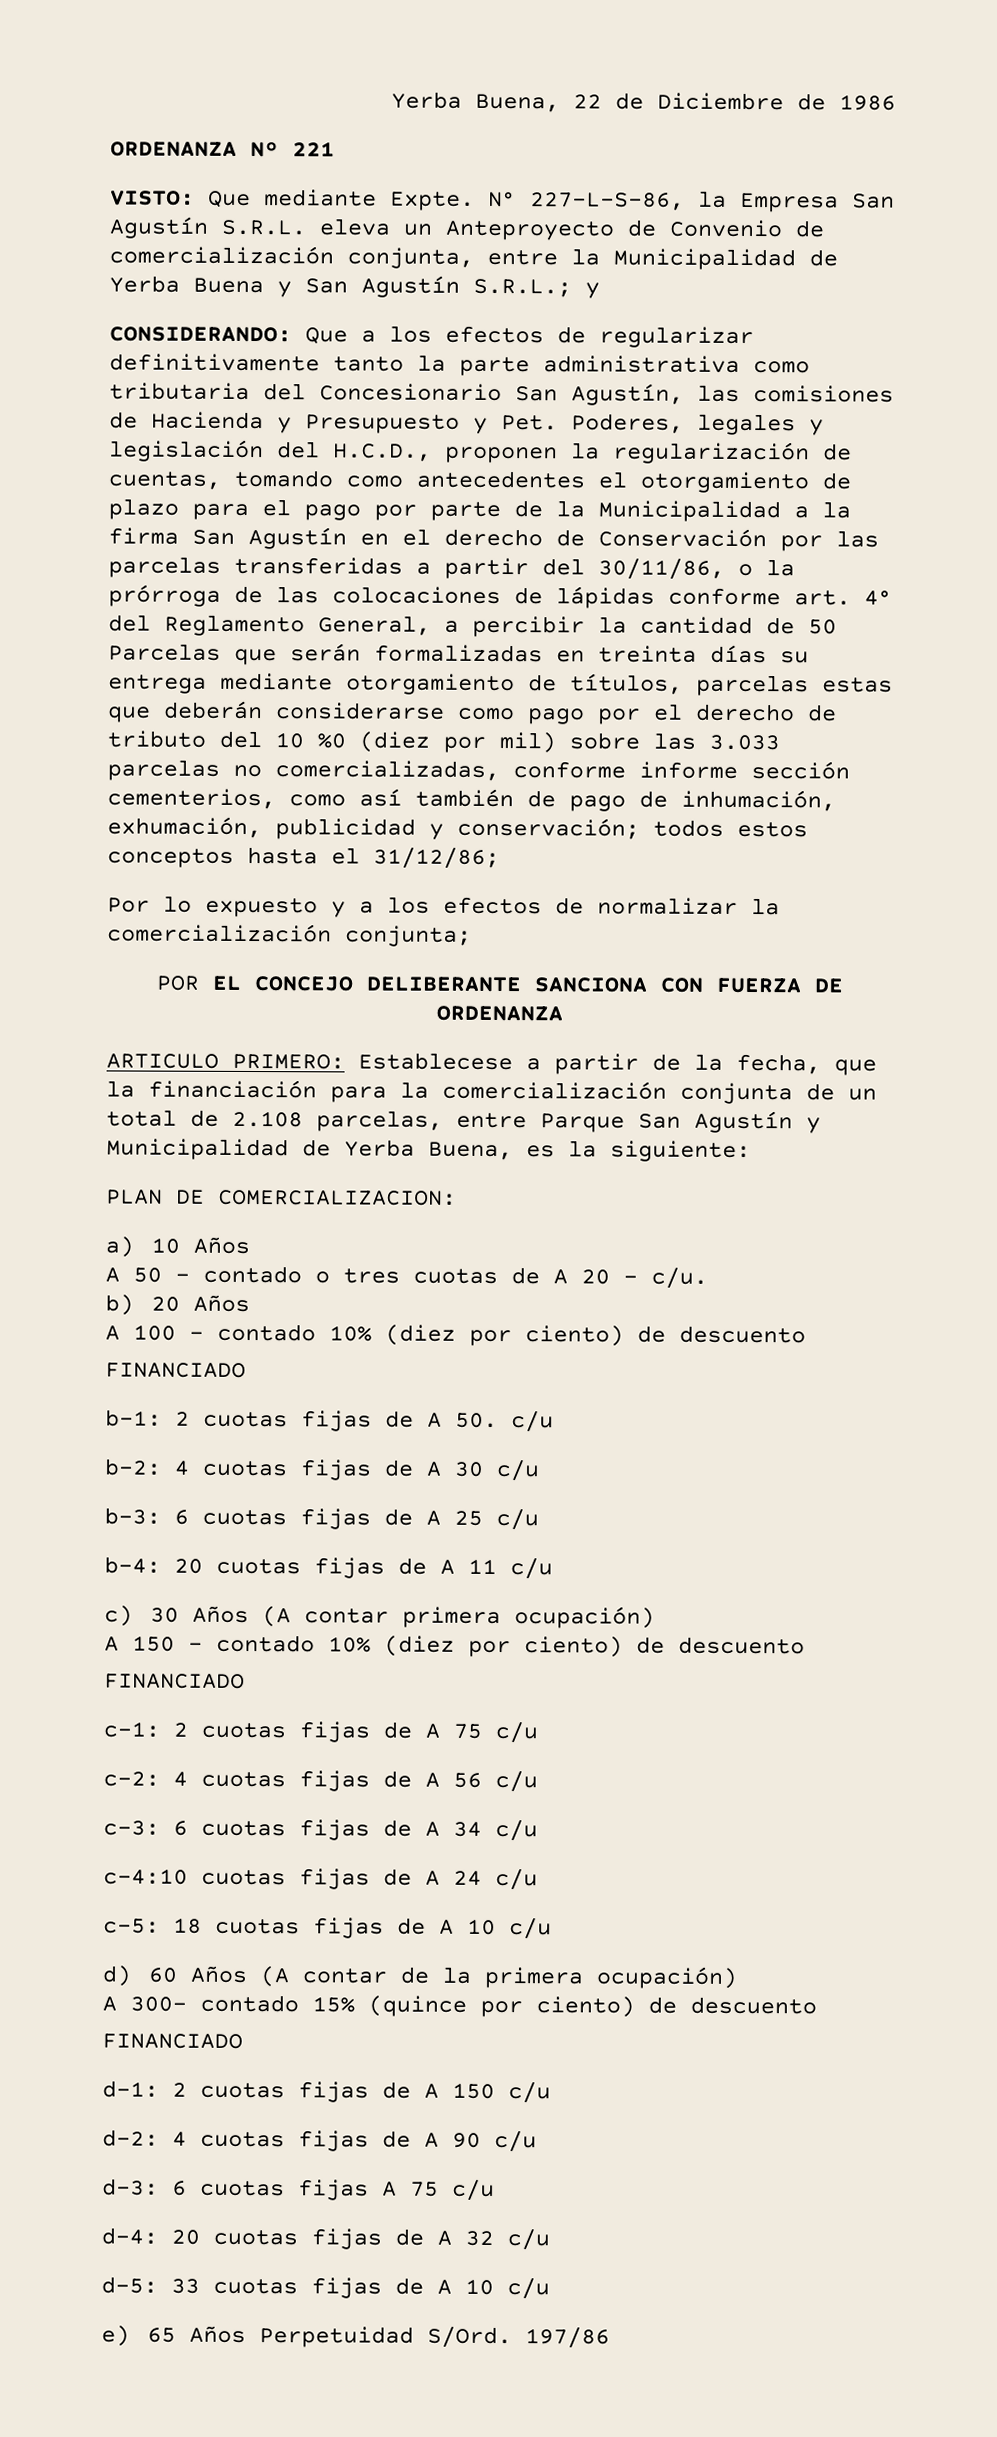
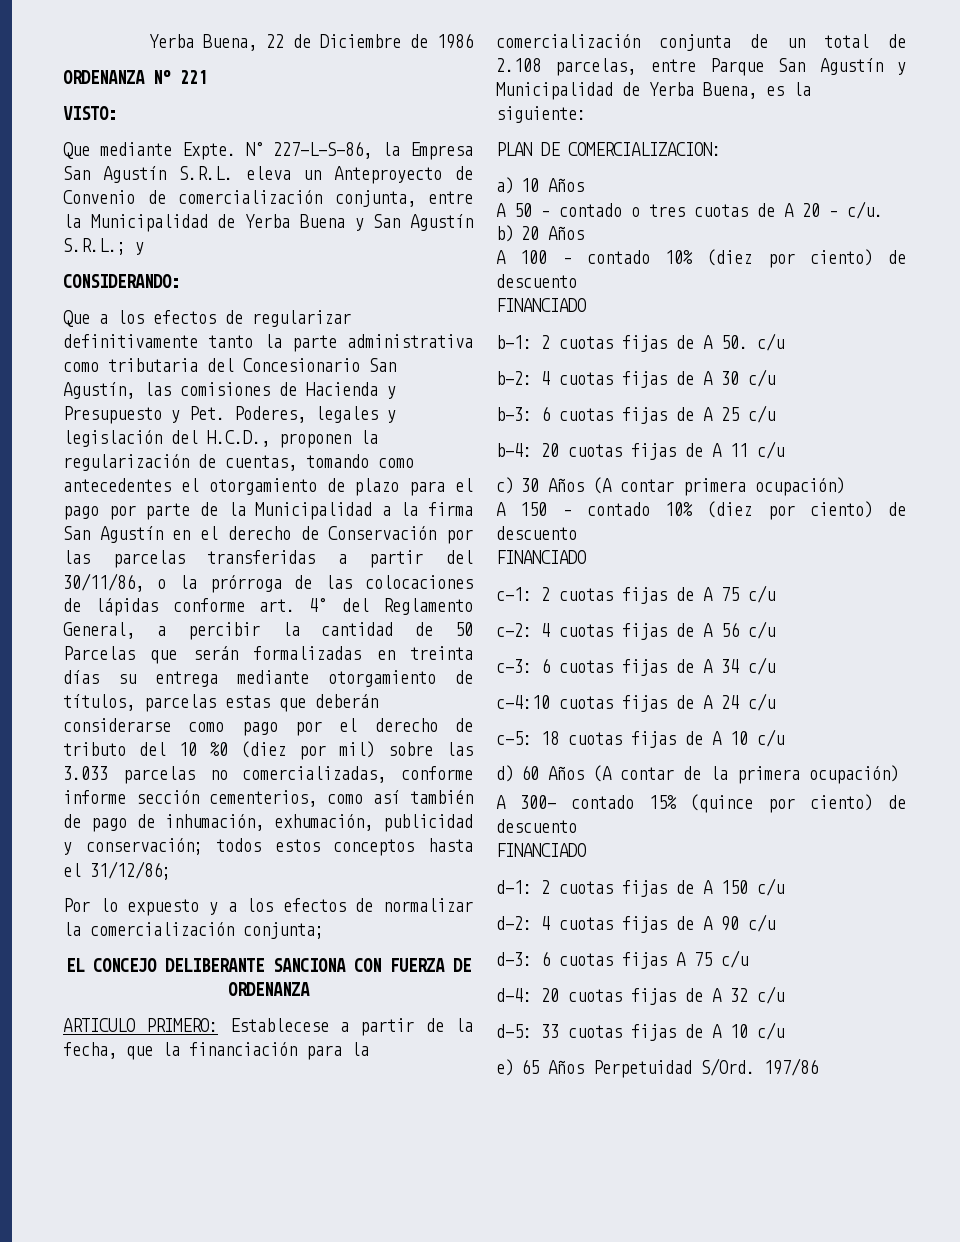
- VISTO: Que mediante Expte.
+ VISTO:
+ Que mediante Expte.
- CONSIDERANDO: Que a los efectos de regularizar definitivamente tanto la parte administrativa como tributaria del Concesionario San Agustín, las comisiones de Hacienda y Presupuesto y Pet. Poderes, legales y legislación del H.C.D., proponen la regularización de cuentas, tomando como antecedentes el otorgamiento de plazo para el pago por parte de la Municipalidad a la firma San Agustín en el derecho de Conservación por las parcelas transferidas a partir del 30/11/86, o la prórroga de las colocaciones de lápidas conforme art. 4° del Reglamento General, a percibir la cantidad de 50 Parcelas que serán formalizadas en treinta días su entrega mediante otorgamiento de títulos, parcelas estas que deberán considerarse como pago por el derecho de tributo del 10 %0 (diez por mil) sobre las 3.033 parcelas no comercializadas, conforme informe sección cementerios, como así también de pago de inhumación, exhumación, publicidad y conservación;
+ CONSIDERANDO:
+ Que a los efectos de regularizar definitivamente tanto la parte administrativa como tributaria del Concesionario San Agustín, las comisiones de Hacienda y Presupuesto y Pet. Poderes, legales y legislación del H.C.D., proponen la regularización de cuentas, tomando como antecedentes el otorgamiento de plazo para el pago por parte de la Municipalidad a la firma San Agustín en el derecho de Conservación por las parcelas transferidas a partir del 30/11/86, o la prórroga de las colocaciones de lápidas conforme art. 4° del Reglamento General, a percibir la cantidad de 50 Parcelas que serán formalizadas en treinta días su entrega mediante otorgamiento de títulos, parcelas estas que deberán considerarse como pago por el derecho de tributo del 10 %0 (diez por mil) sobre las 3.033 parcelas no comercializadas, conforme informe sección cementerios, como así también de pago de inhumación, exhumación, publicidad y conservación;
- POR EL CONCEJO DELIBERANTE SANCIONA CON FUERZA DE ORDENANZA
+ EL CONCEJO DELIBERANTE SANCIONA CON FUERZA DE ORDENANZA

